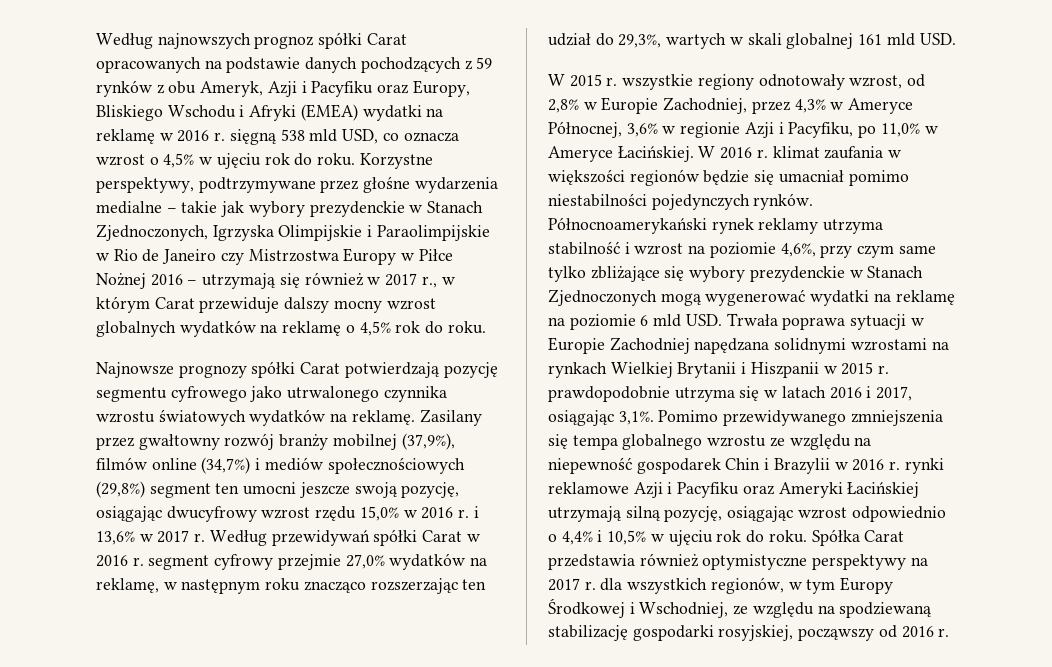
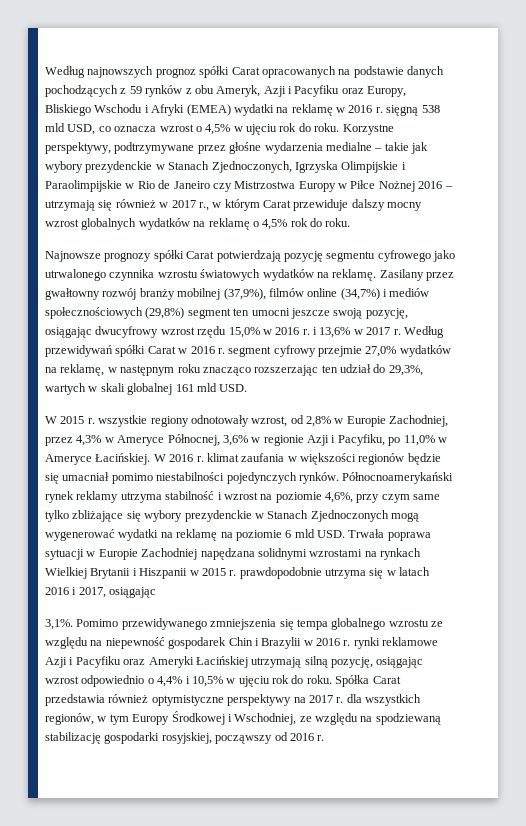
- Północnoamerykański rynek reklamy utrzyma stabilność i wzrost na poziomie 4,6%, przy czym same tylko zbliżające się wybory prezydenckie w Stanach Zjednoczonych mogą wygenerować wydatki na reklamę na poziomie 6 mld USD. Trwała poprawa sytuacji w Europie Zachodniej napędzana solidnymi wzrostami na rynkach Wielkiej Brytanii i Hiszpanii w 2015 r. prawdopodobnie utrzyma się w latach 2016 i 2017, osiągając 3,1%.
+ Północnoamerykański rynek reklamy utrzyma stabilność i wzrost na poziomie 4,6%, przy czym same tylko zbliżające się wybory prezydenckie w Stanach Zjednoczonych mogą wygenerować wydatki na reklamę na poziomie 6 mld USD. Trwała poprawa sytuacji w Europie Zachodniej napędzana solidnymi wzrostami na rynkach Wielkiej Brytanii i Hiszpanii w 2015 r. prawdopodobnie utrzyma się w latach 2016 i 2017, osiągając
+ 3,1%.

